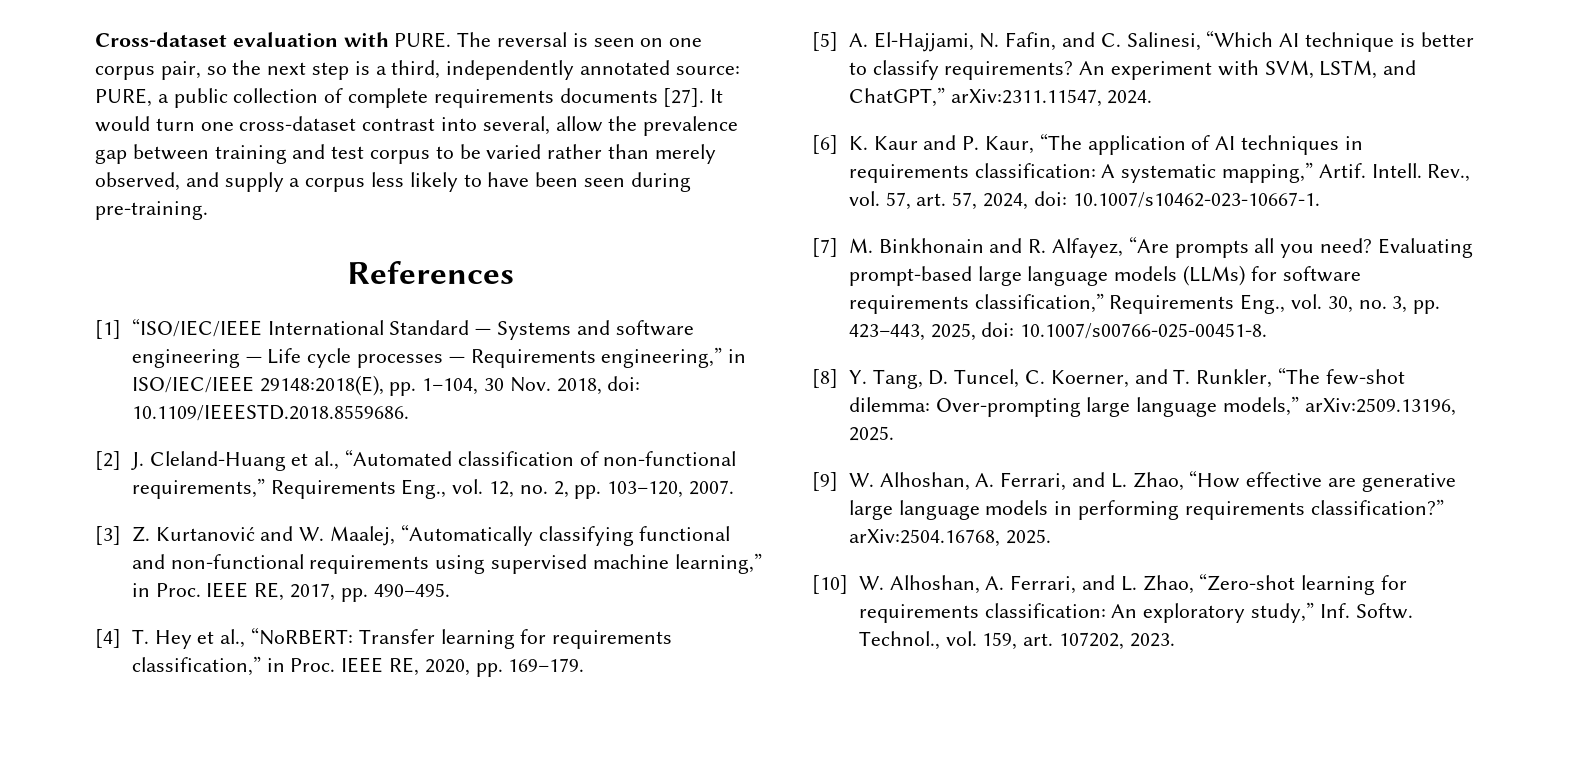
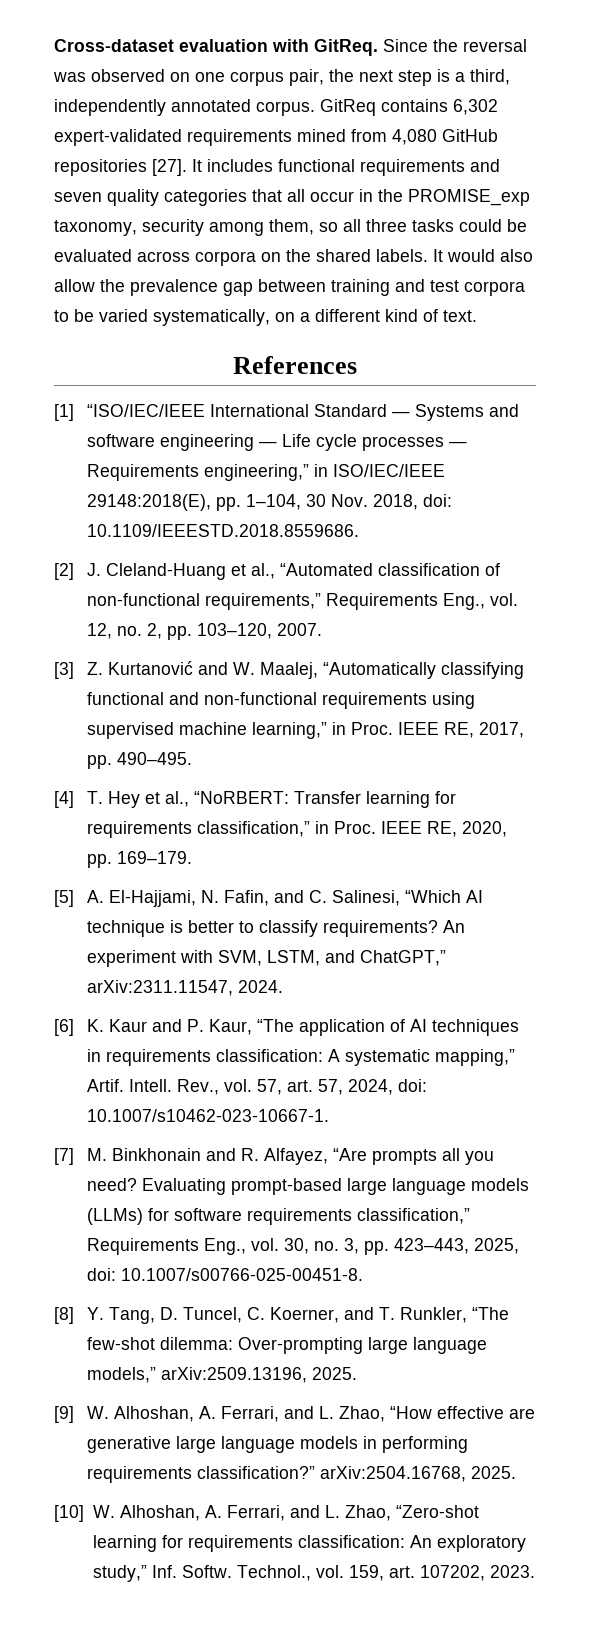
- Cross-dataset evaluation with PURE. The reversal is seen on one corpus pair, so the next step is a third, independently annotated source: PURE, a public collection of complete requirements documents [27]. It would turn one cross-dataset contrast into several, allow the prevalence gap between training and test corpus to be varied rather than merely observed, and supply a corpus less likely to have been seen during pre-training.
+ Cross-dataset evaluation with GitReq. Since the reversal was observed on one corpus pair, the next step is a third, independently annotated corpus. GitReq contains 6,302 expert-validated requirements mined from 4,080 GitHub repositories [27]. It includes functional requirements and seven quality categories that all occur in the PROMISE_exp taxonomy, security among them, so all three tasks could be evaluated across corpora on the shared labels. It would also allow the prevalence gap between training and test corpora to be varied systematically, on a different kind of text.

